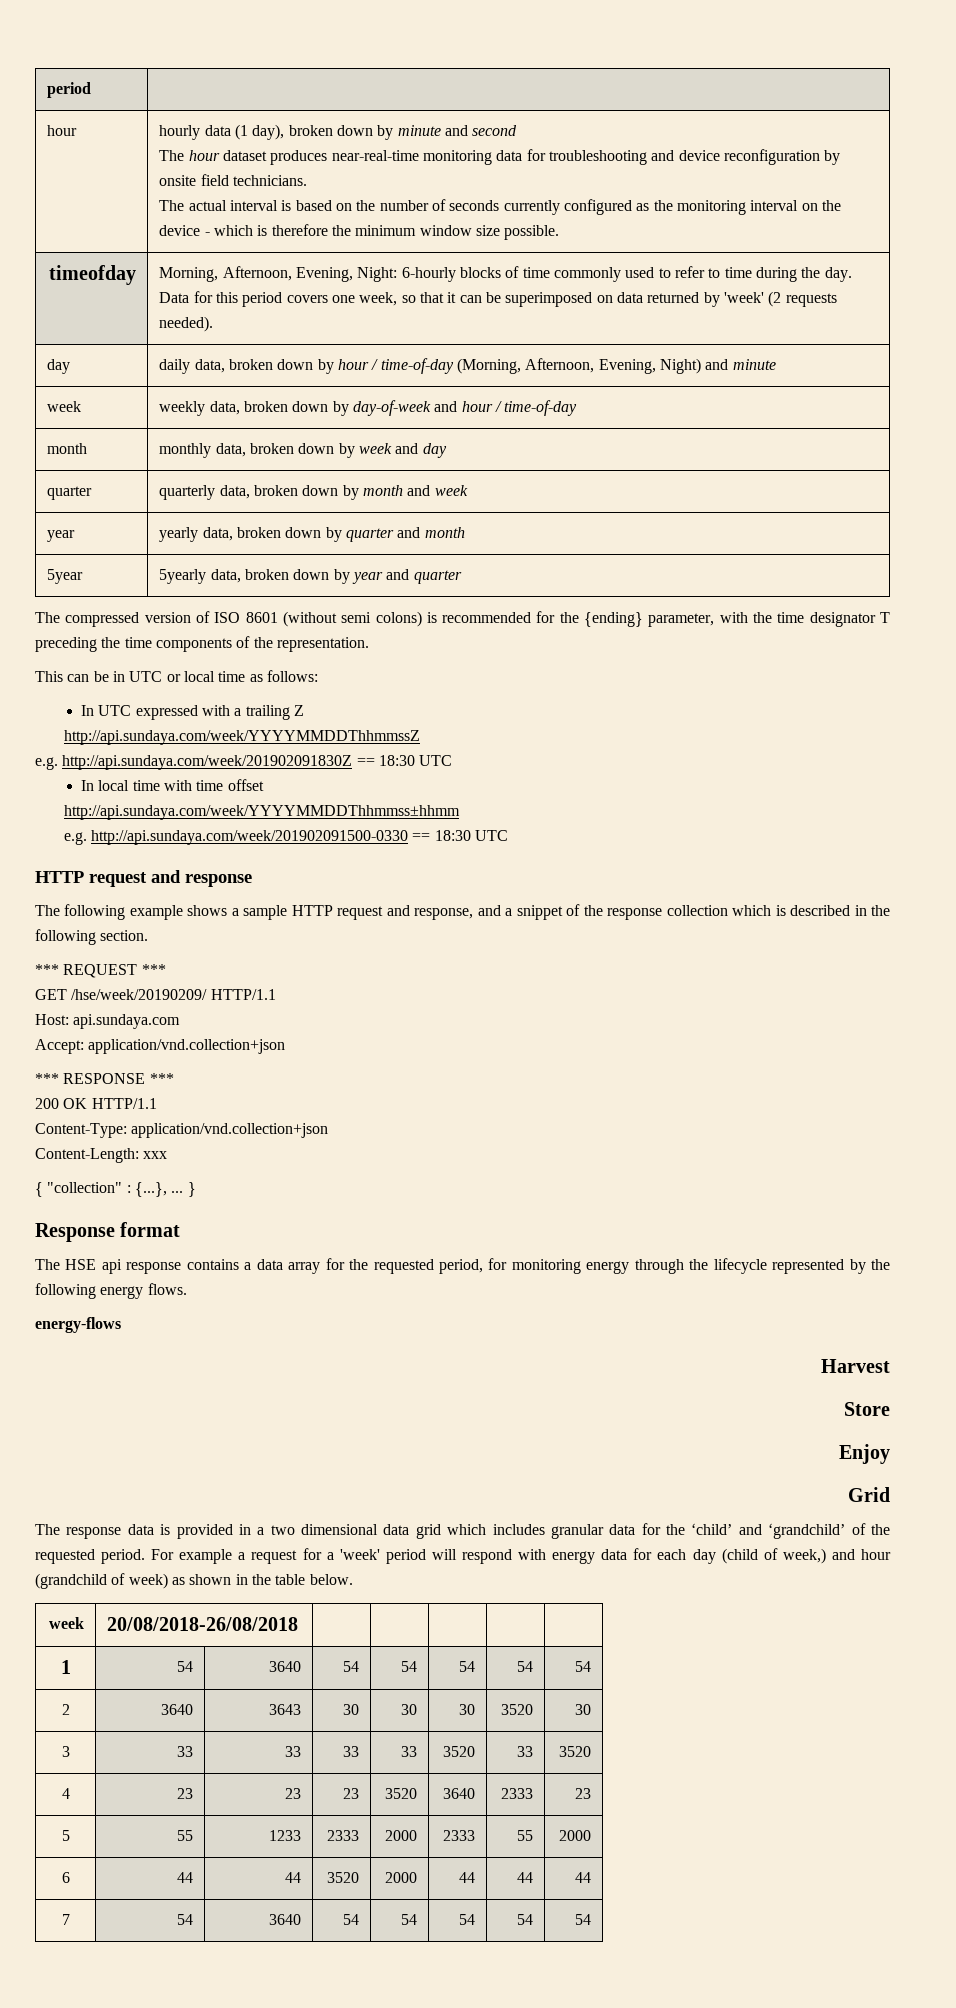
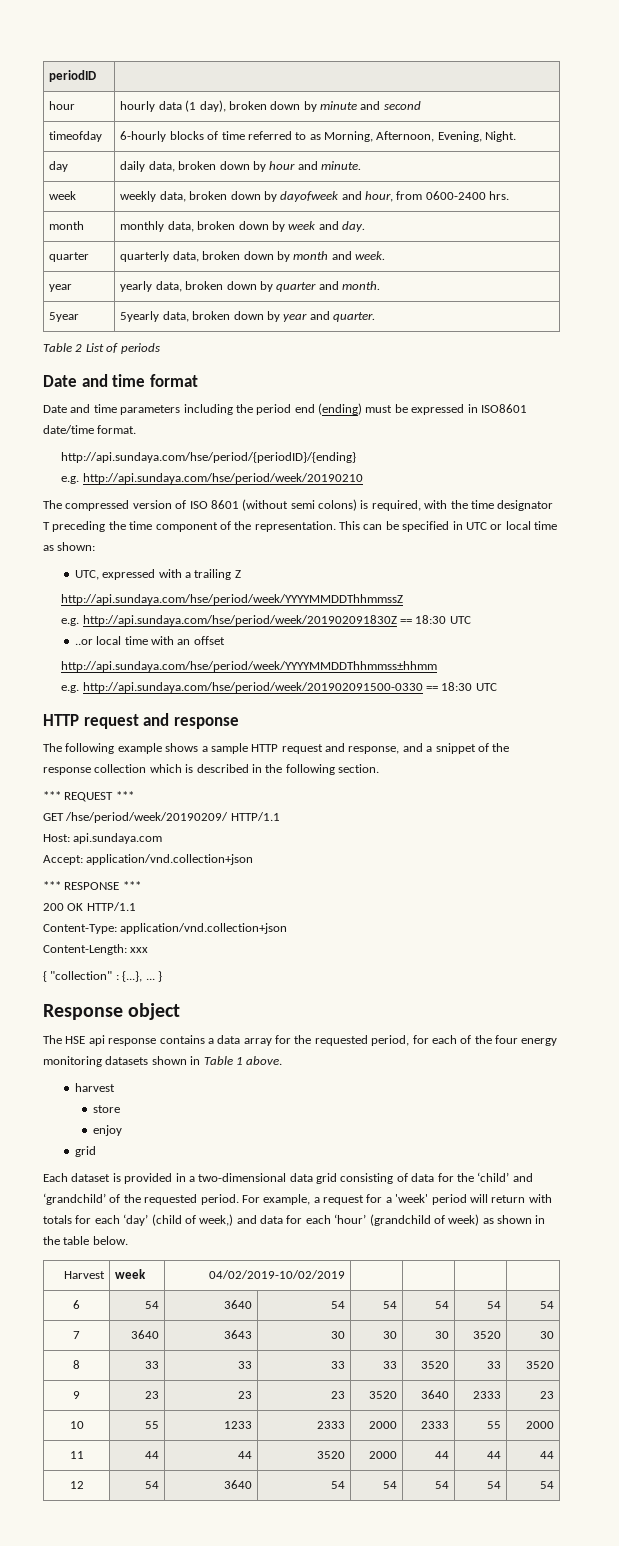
- period |
+ periodID |
- The hour dataset produces near-real-time monitoring data for troubleshooting and device reconfiguration by onsite field technicians.
- The actual interval is based on the number of seconds currently configured as the monitoring interval on the device - which is therefore the minimum window size possible.
- timeofday | Morning, Afternoon, Evening, Night: 6-hourly blocks of time commonly used to refer to time during the day. Data for this period covers one week, so that it can be superimposed on data returned by 'week' (2 requests needed).
+ timeofday | 6-hourly blocks of time referred to as Morning, Afternoon, Evening, Night.
- day | daily data, broken down by hour / time-of-day (Morning, Afternoon, Evening, Night) and minute
+ day | daily data, broken down by hour and minute.
- week | weekly data, broken down by day-of-week and hour / time-of-day
+ week | weekly data, broken down by dayofweek and hour, from 0600-2400 hrs.
- month | monthly data, broken down by week and day
+ month | monthly data, broken down by week and day.
- quarter | quarterly data, broken down by month and week
+ quarter | quarterly data, broken down by month and week.
- year | yearly data, broken down by quarter and month
+ year | yearly data, broken down by quarter and month.
- 5year | 5yearly data, broken down by year and quarter
+ 5year | 5yearly data, broken down by year and quarter.
+ Table 2 List of periods
+ Date and time format
+ Date and time parameters including the period end (ending) must be expressed in ISO8601 date/time format.
+ http://api.sundaya.com/hse/period/{periodID}/{ending}
+ e.g. http://api.sundaya.com/hse/period/week/20190210
- The compressed version of ISO 8601 (without semi colons) is recommended for the {ending} parameter, with the time designator T preceding the time components of the representation.
- This can be in UTC or local time as follows:
- In UTC expressed with a trailing Z
+ The compressed version of ISO 8601 (without semi colons) is required, with the time designator T preceding the time component of the representation. This can be specified in UTC or local time as shown:
+ UTC, expressed with a trailing Z
- http://api.sundaya.com/week/YYYYMMDDThhmmssZ
- e.g. http://api.sundaya.com/week/201902091830Z == 18:30 UTC
- In local time with time offset
+ http://api.sundaya.com/hse/period/week/YYYYMMDDThhmmssZ
+ e.g. http://api.sundaya.com/hse/period/week/201902091830Z == 18:30 UTC
+ ..or local time with an offset
- http://api.sundaya.com/week/YYYYMMDDThhmmss±hhmm
- e.g. http://api.sundaya.com/week/201902091500-0330 == 18:30 UTC
+ http://api.sundaya.com/hse/period/week/YYYYMMDDThhmmss±hhmm
+ e.g. http://api.sundaya.com/hse/period/week/201902091500-0330 == 18:30 UTC
- GET /hse/week/20190209/ HTTP/1.1
+ GET /hse/period/week/20190209/ HTTP/1.1
- Response format
+ Response object
- The HSE api response contains a data array for the requested period, for monitoring energy through the lifecycle represented by the following energy flows.
- energy-flows
- Harvest
- Store
- Enjoy
- Grid
- The response data is provided in a two dimensional data grid which includes granular data for the ‘child’ and ‘grandchild’ of the requested period.
+ The HSE api response contains a data array for the requested period, for each of the four energy monitoring datasets shown in Table 1 above.
+ harvest
+ store
+ enjoy
+ grid
+ Each dataset is provided in a two-dimensional data grid consisting of data for the ‘child’ and ‘grandchild’ of the requested period.
- For example a request for a 'week' period will respond with energy data for each day (child of week,) and hour (grandchild of week) as shown in the table below.
+ For example, a request for a 'week' period will return with totals for each ‘day’ (child of week,) and data for each ‘hour’ (grandchild of week) as shown in the table below.
- week | 20/08/2018-26/08/2018 | | | | |
- 1 | 54 | 3640 | 54 | 54 | 54 | 54 | 54
+ Harvest | week | 04/02/2019-10/02/2019 | | | |
+ 6 | 54 | 3640 | 54 | 54 | 54 | 54 | 54
- 2 | 3640 | 3643 | 30 | 30 | 30 | 3520 | 30
+ 7 | 3640 | 3643 | 30 | 30 | 30 | 3520 | 30
- 3 | 33 | 33 | 33 | 33 | 3520 | 33 | 3520
+ 8 | 33 | 33 | 33 | 33 | 3520 | 33 | 3520
- 4 | 23 | 23 | 23 | 3520 | 3640 | 2333 | 23
+ 9 | 23 | 23 | 23 | 3520 | 3640 | 2333 | 23
- 5 | 55 | 1233 | 2333 | 2000 | 2333 | 55 | 2000
+ 10 | 55 | 1233 | 2333 | 2000 | 2333 | 55 | 2000
- 6 | 44 | 44 | 3520 | 2000 | 44 | 44 | 44
+ 11 | 44 | 44 | 3520 | 2000 | 44 | 44 | 44
- 7 | 54 | 3640 | 54 | 54 | 54 | 54 | 54
+ 12 | 54 | 3640 | 54 | 54 | 54 | 54 | 54

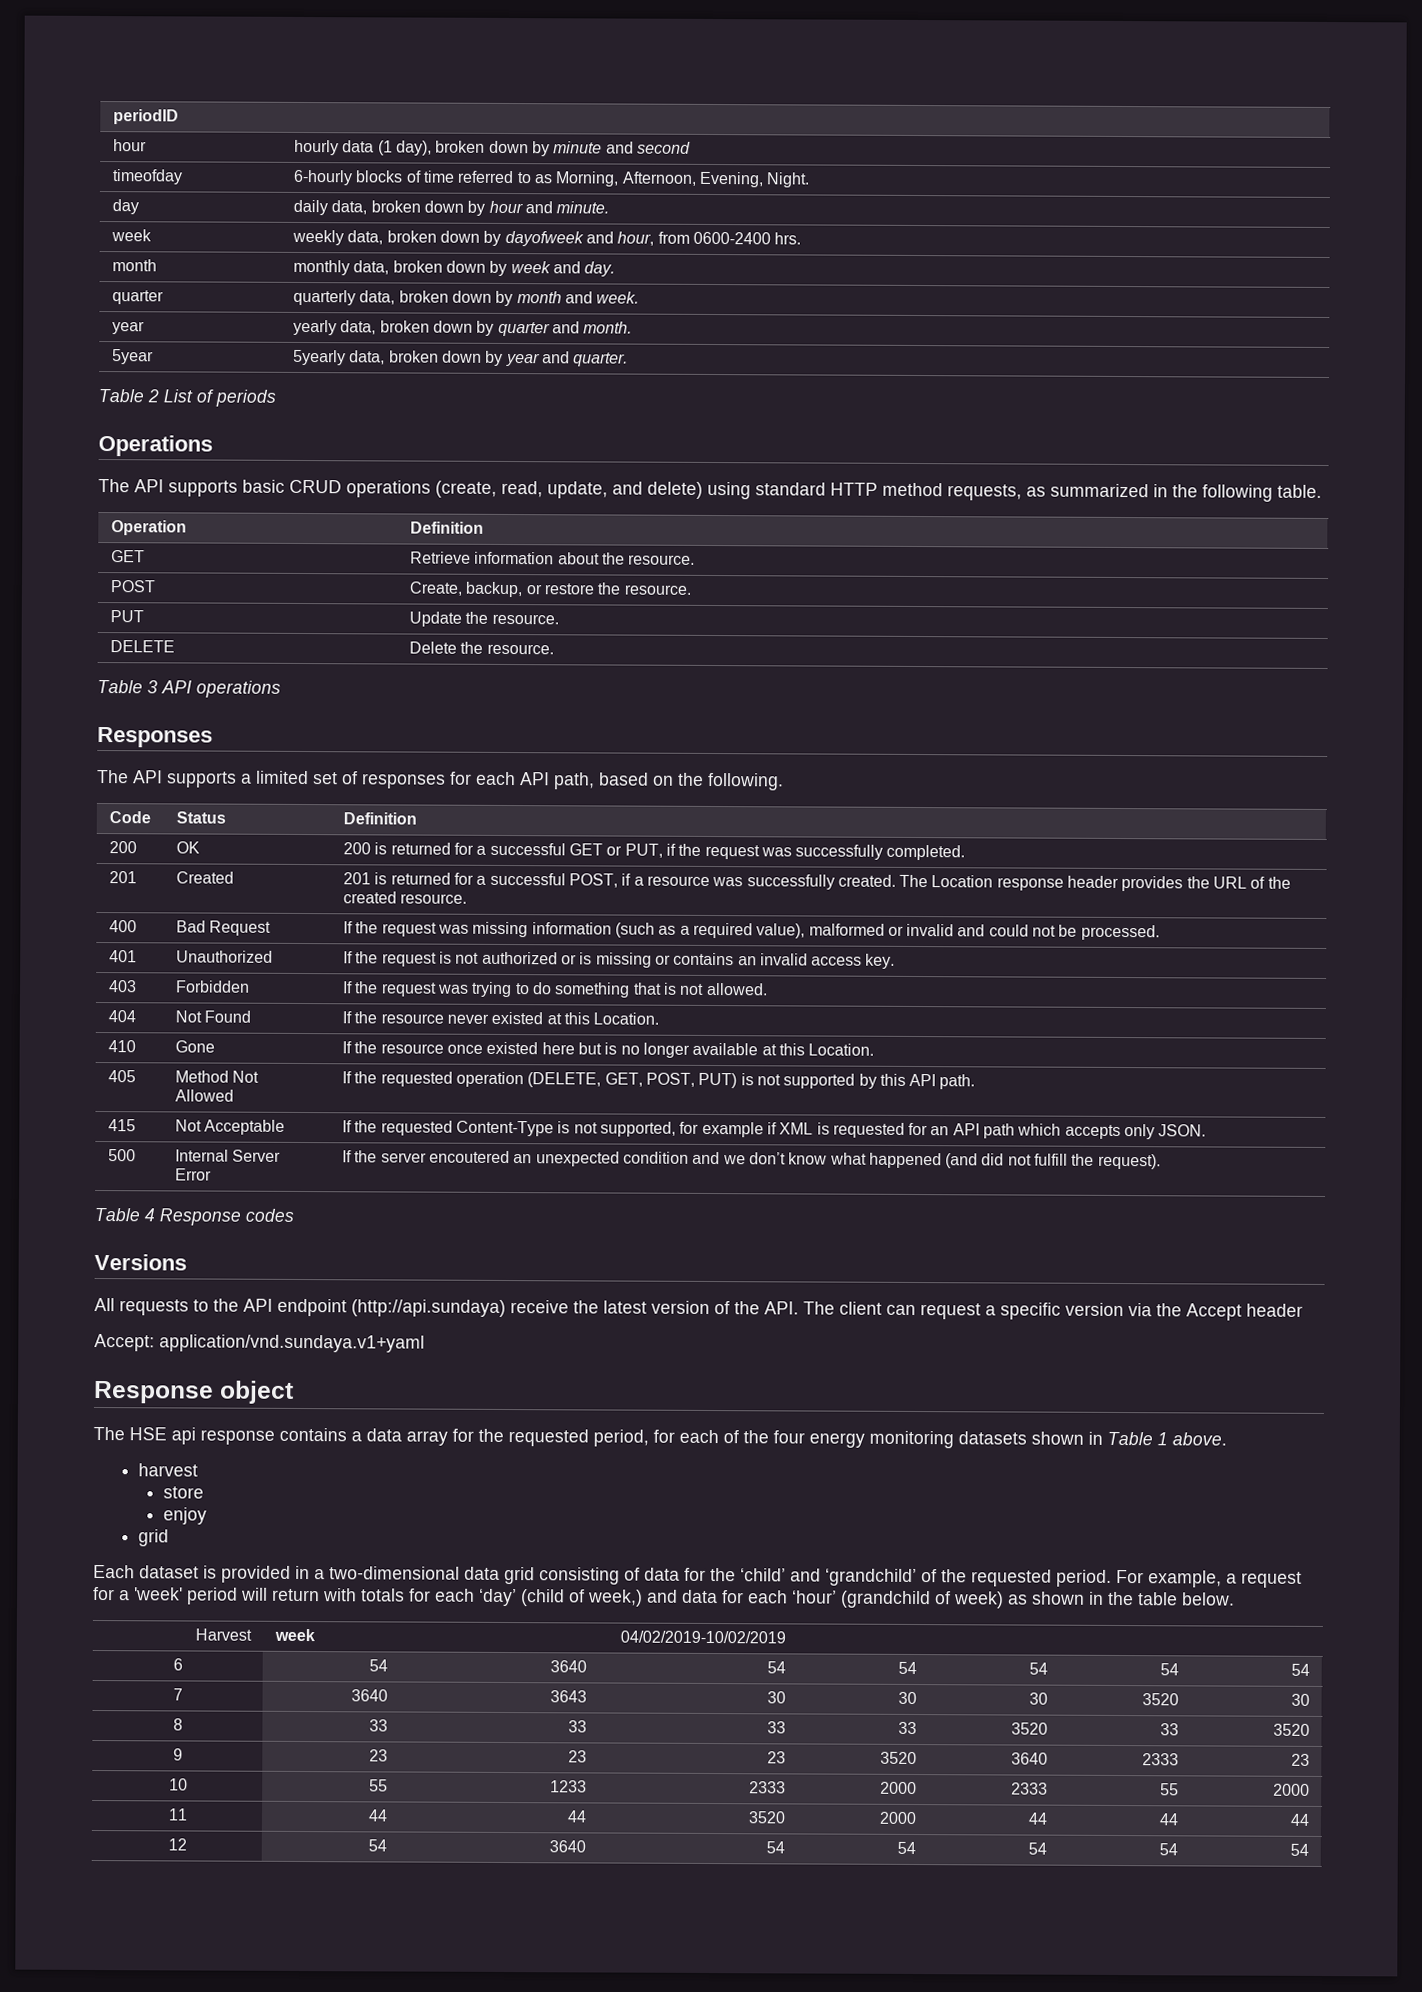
- Date and time format
- Date and time parameters including the period end (ending) must be expressed in ISO8601 date/time format.
- http://api.sundaya.com/hse/period/{periodID}/{ending}
- e.g. http://api.sundaya.com/hse/period/week/20190210
- The compressed version of ISO 8601 (without semi colons) is required, with the time designator T preceding the time component of the representation. This can be specified in UTC or local time as shown:
- UTC, expressed with a trailing Z
- http://api.sundaya.com/hse/period/week/YYYYMMDDThhmmssZ
- e.g. http://api.sundaya.com/hse/period/week/201902091830Z == 18:30 UTC
- ..or local time with an offset
- http://api.sundaya.com/hse/period/week/YYYYMMDDThhmmss±hhmm
- e.g. http://api.sundaya.com/hse/period/week/201902091500-0330 == 18:30 UTC
- HTTP request and response
- The following example shows a sample HTTP request and response, and a snippet of the response collection which is described in the following section.
- *** REQUEST ***
- GET /hse/period/week/20190209/ HTTP/1.1
- Host: api.sundaya.com
- Accept: application/vnd.collection+json
- *** RESPONSE ***
- 200 OK HTTP/1.1
- Content-Type: application/vnd.collection+json
- Content-Length: xxx
- { "collection" : {...}, ... }
+ Operations
+ The API supports basic CRUD operations (create, read, update, and delete) using standard HTTP method requests, as summarized in the following table.
+ Operation | Definition
+ GET | Retrieve information about the resource.
+ POST | Create, backup, or restore the resource.
+ PUT | Update the resource.
+ DELETE | Delete the resource.
+ Table 3 API operations
+ Responses
+ The API supports a limited set of responses for each API path, based on the following.
+ Code | Status | Definition
+ 200 | OK | 200 is returned for a successful GET or PUT, if the request was successfully completed.
+ 201 | Created | 201 is returned for a successful POST, if a resource was successfully created. The Location response header provides the URL of the created resource.
+ 400 | Bad Request | If the request was missing information (such as a required value), malformed or invalid and could not be processed.
+ 401 | Unauthorized | If the request is not authorized or is missing or contains an invalid access key.
+ 403 | Forbidden | If the request was trying to do something that is not allowed.
+ 404 | Not Found | If the resource never existed at this Location.
+ 410 | Gone | If the resource once existed here but is no longer available at this Location.
+ 405 | Method Not Allowed | If the requested operation (DELETE, GET, POST, PUT) is not supported by this API path.
+ 415 | Not Acceptable | If the requested Content-Type is not supported, for example if XML is requested for an API path which accepts only JSON.
+ 500 | Internal Server Error | If the server encoutered an unexpected condition and we don’t know what happened (and did not fulfill the request).
+ Table 4 Response codes
+ Versions
+ All requests to the API endpoint (http://api.sundaya) receive the latest version of the API. The client can request a specific version via the Accept header
+ Accept: application/vnd.sundaya.v1+yaml

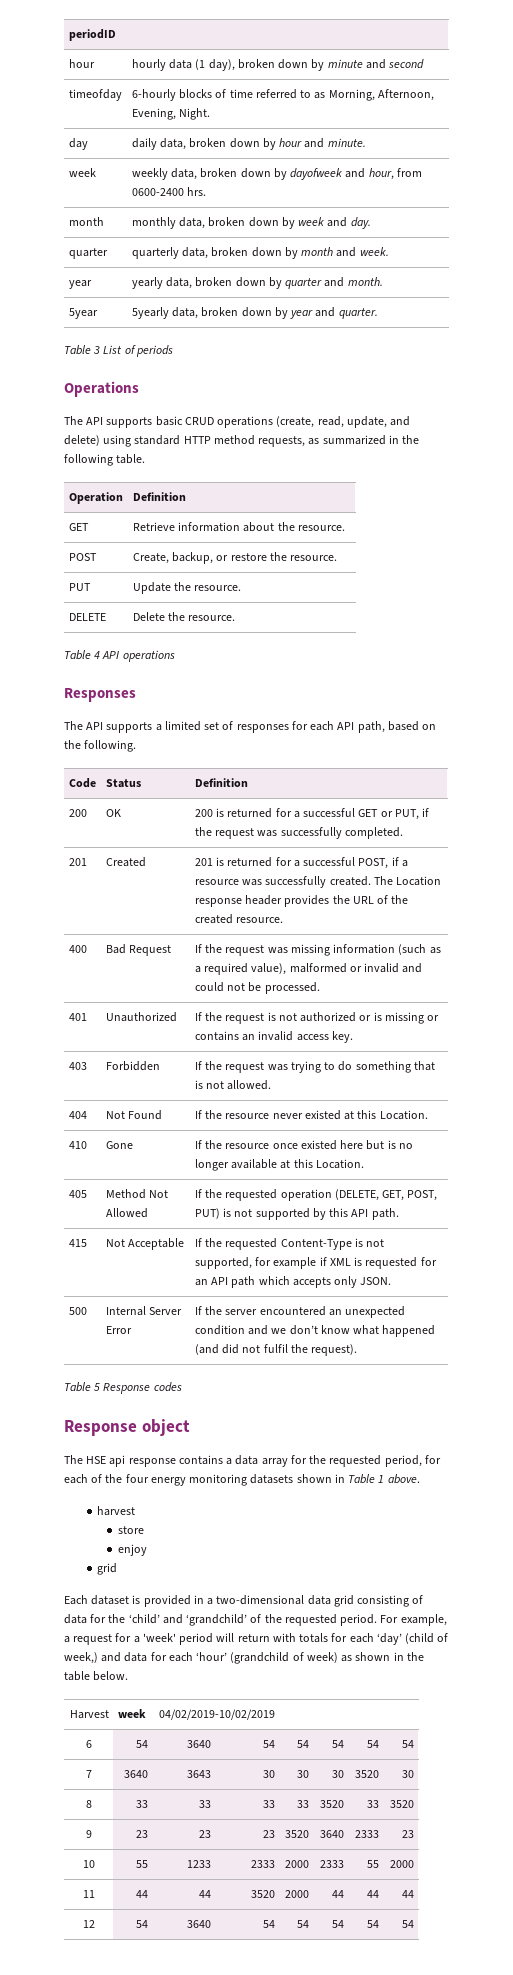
- Table 2 List of periods
+ Table 3 List of periods
- Table 3 API operations
+ Table 4 API operations
- 500 | Internal Server Error | If the server encoutered an unexpected condition and we don’t know what happened (and did not fulfill the request).
+ 500 | Internal Server Error | If the server encountered an unexpected condition and we don’t know what happened (and did not fulfil the request).
- Table 4 Response codes
+ Table 5 Response codes
- Versions
- All requests to the API endpoint (http://api.sundaya) receive the latest version of the API. The client can request a specific version via the Accept header
- Accept: application/vnd.sundaya.v1+yaml

